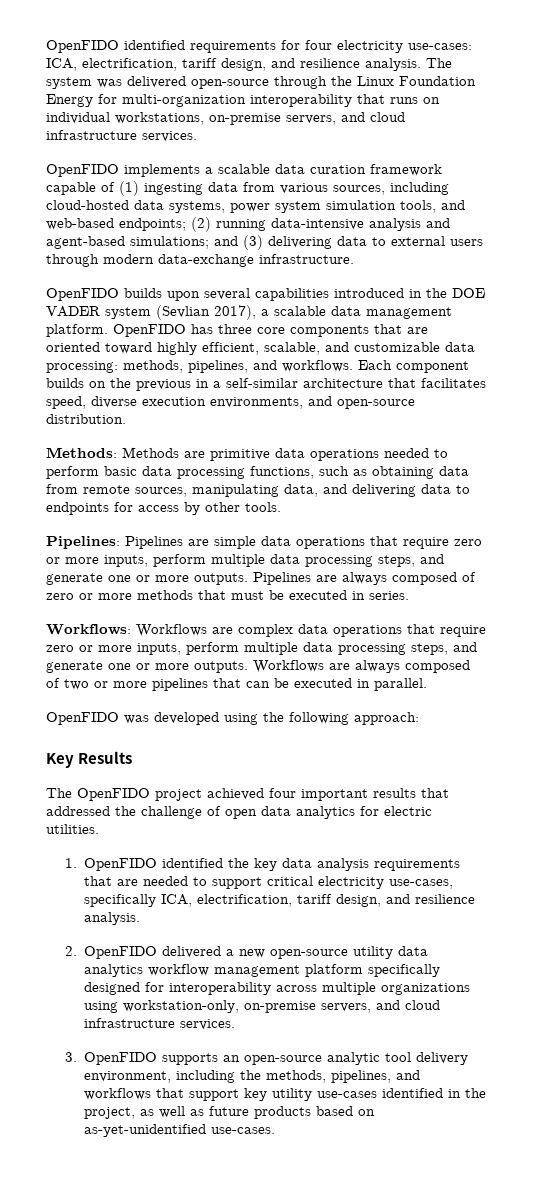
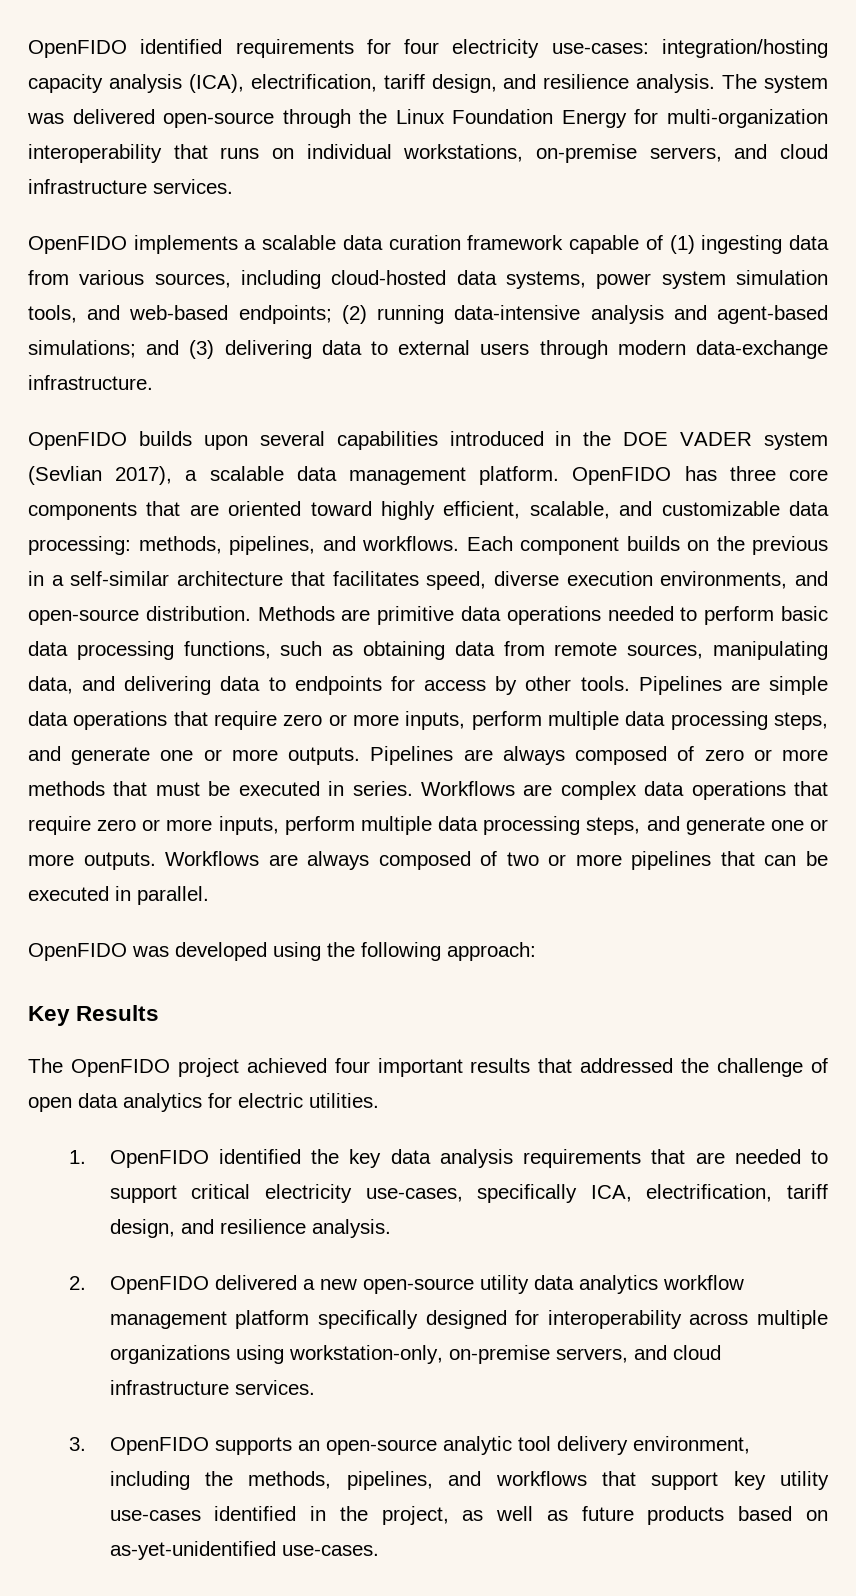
- OpenFIDO identified requirements for four electricity use-cases: ICA, electrification, tariff design, and resilience analysis.
+ OpenFIDO identified requirements for four electricity use-cases: integration/hosting capacity analysis (ICA), electrification, tariff design, and resilience analysis.
- Each component builds on the previous in a self-similar architecture that facilitates speed, diverse execution environments, and open-source distribution.
- Methods: Methods are primitive data operations needed to perform basic data processing functions, such as obtaining data from remote sources, manipulating data, and delivering data to endpoints for access by other tools.
- Pipelines:
+ Each component builds on the previous in a self-similar architecture that facilitates speed, diverse execution environments, and open-source distribution. Methods are primitive data operations needed to perform basic data processing functions, such as obtaining data from remote sources, manipulating data, and delivering data to endpoints for access by other tools.
- Pipelines are always composed of zero or more methods that must be executed in series.
- Workflows: Workflows are complex data operations that require zero or more inputs, perform multiple data processing steps, and generate one or more outputs.
+ Pipelines are always composed of zero or more methods that must be executed in series. Workflows are complex data operations that require zero or more inputs, perform multiple data processing steps, and generate one or more outputs.

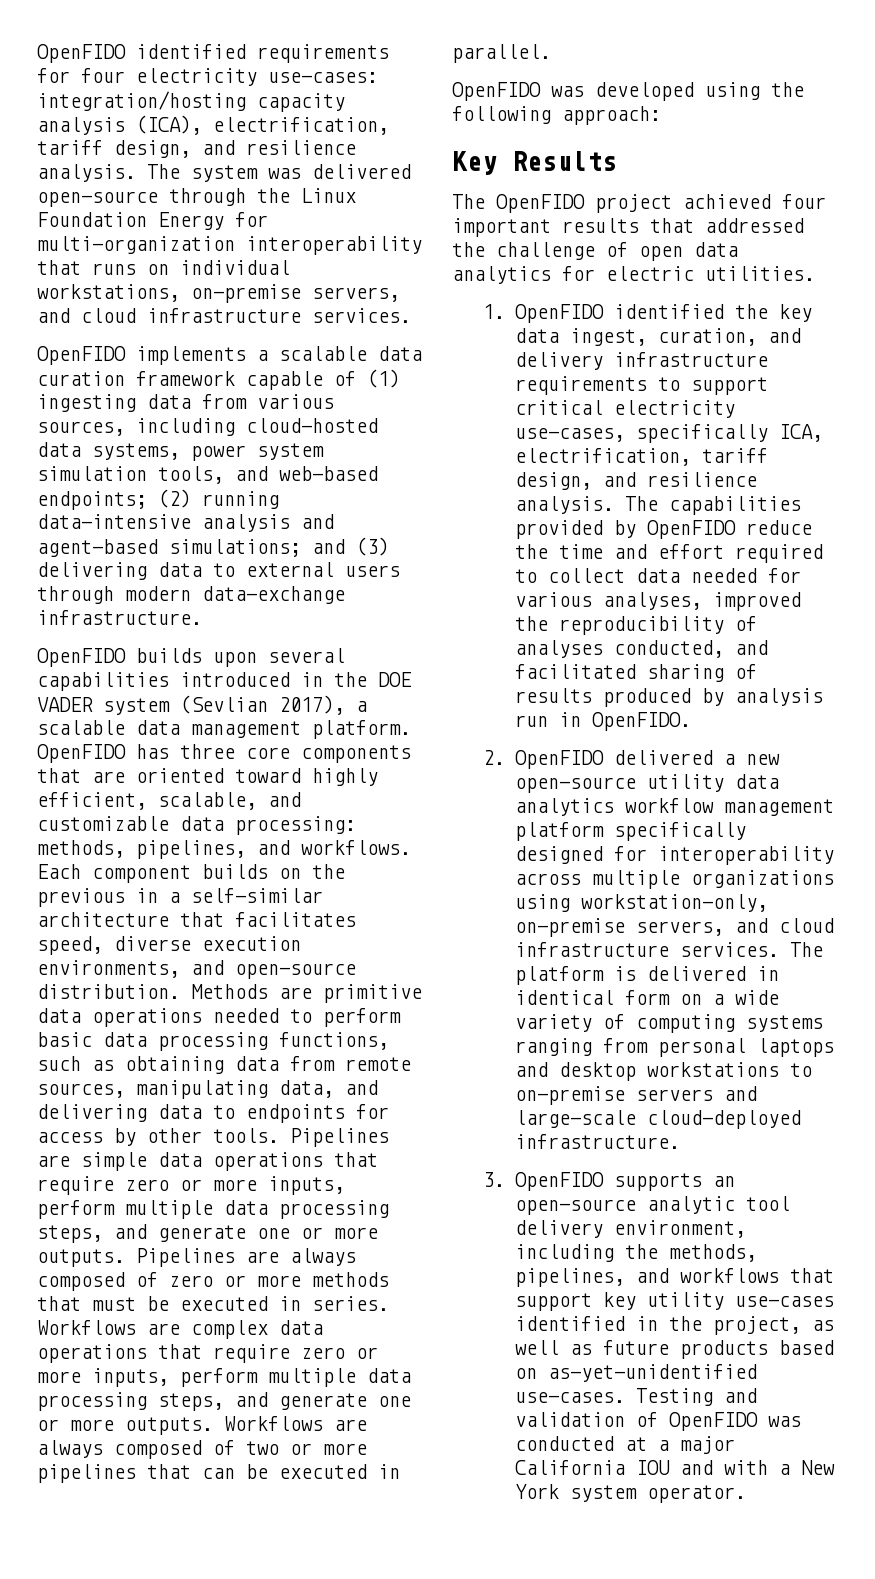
- 1. OpenFIDO identified the key data analysis requirements that are needed to support critical electricity use-cases, specifically ICA, electrification, tariff design, and resilience analysis.
+ 1. OpenFIDO identified the key data ingest, curation, and delivery infrastructure requirements to support critical electricity use-cases, specifically ICA, electrification, tariff design, and resilience analysis. The capabilities provided by OpenFIDO reduce the time and effort required to collect data needed for various analyses, improved the reproducibility of analyses conducted, and facilitated sharing of results produced by analysis run in OpenFIDO.
+ The platform is delivered in identical form on a wide variety of computing systems ranging from personal laptops and desktop workstations to on-premise servers and large-scale cloud-deployed infrastructure.
+ Testing and validation of OpenFIDO was conducted at a major California IOU and with a New York system operator.

